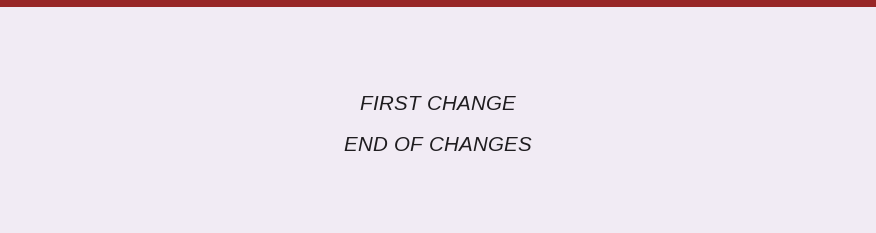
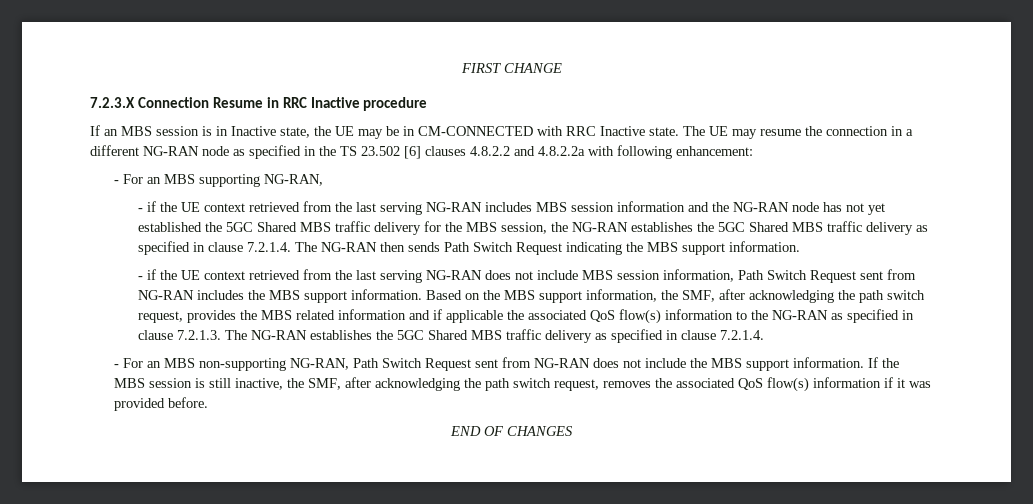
+ 7.2.3.X Connection Resume in RRC Inactive procedure
+ If an MBS session is in Inactive state, the UE may be in CM-CONNECTED with RRC Inactive state. The UE may resume the connection in a different NG-RAN node as specified in the TS 23.502 [6] clauses 4.8.2.2 and 4.8.2.2a with following enhancement:
+ - For an MBS supporting NG-RAN,
+ - if the UE context retrieved from the last serving NG-RAN includes MBS session information and the NG-RAN node has not yet established the 5GC Shared MBS traffic delivery for the MBS session, the NG-RAN establishes the 5GC Shared MBS traffic delivery as specified in clause 7.2.1.4. The NG-RAN then sends Path Switch Request indicating the MBS support information.
+ - if the UE context retrieved from the last serving NG-RAN does not include MBS session information, Path Switch Request sent from NG-RAN includes the MBS support information. Based on the MBS support information, the SMF, after acknowledging the path switch request, provides the MBS related information and if applicable the associated QoS flow(s) information to the NG-RAN as specified in clause 7.2.1.3. The NG-RAN establishes the 5GC Shared MBS traffic delivery as specified in clause 7.2.1.4.
+ - For an MBS non-supporting NG-RAN, Path Switch Request sent from NG-RAN does not include the MBS support information. If the MBS session is still inactive, the SMF, after acknowledging the path switch request, removes the associated QoS flow(s) information if it was provided before.

